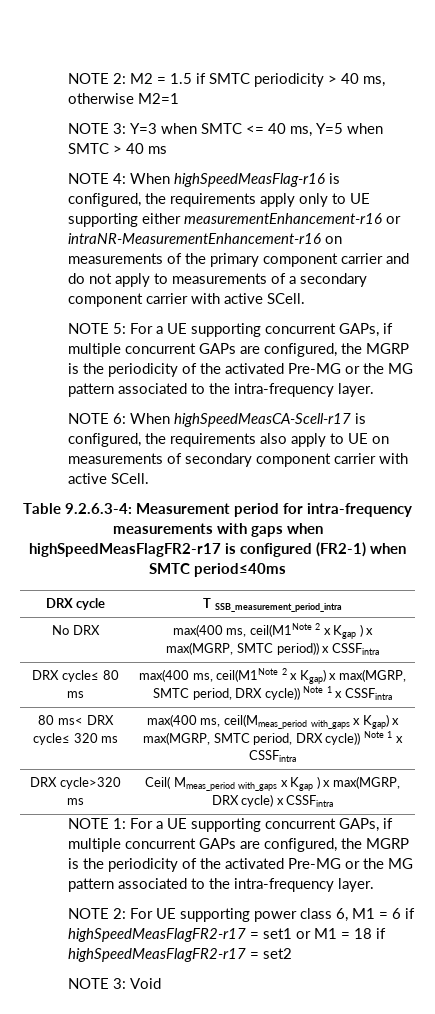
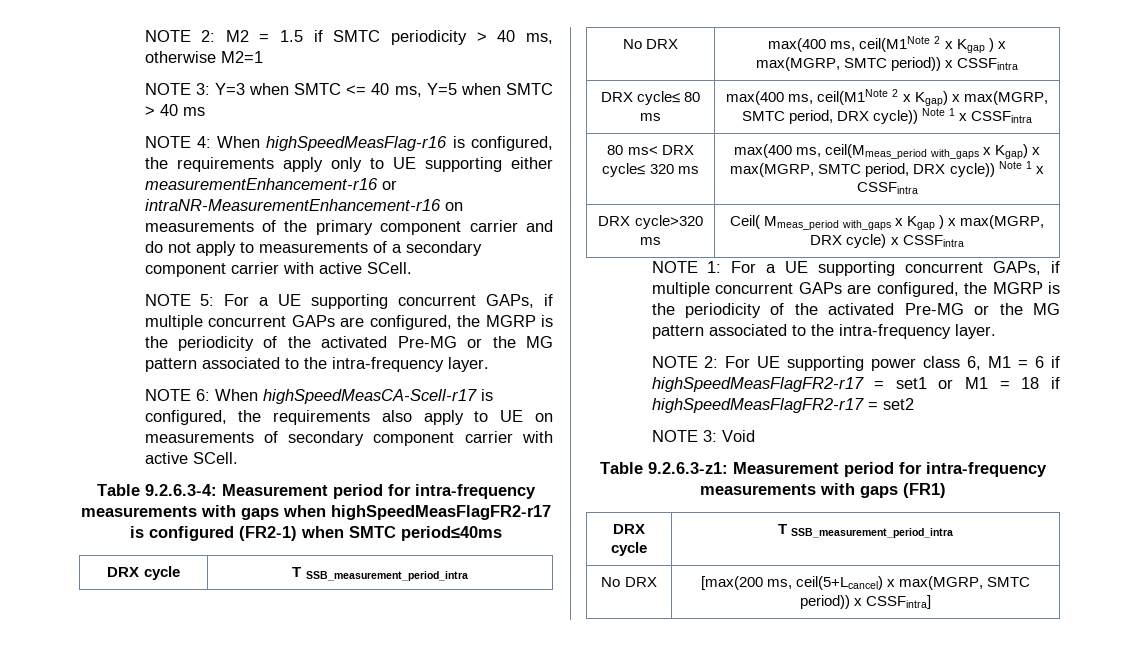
+ Table 9.2.6.3-z1: Measurement period for intra-frequency measurements with gaps (FR1)
+ DRX cycle | T SSB_measurement_period_intra
+ No DRX | [max(200 ms, ceil(5+Lcancel) x max(MGRP, SMTC period)) x CSSFintra]

